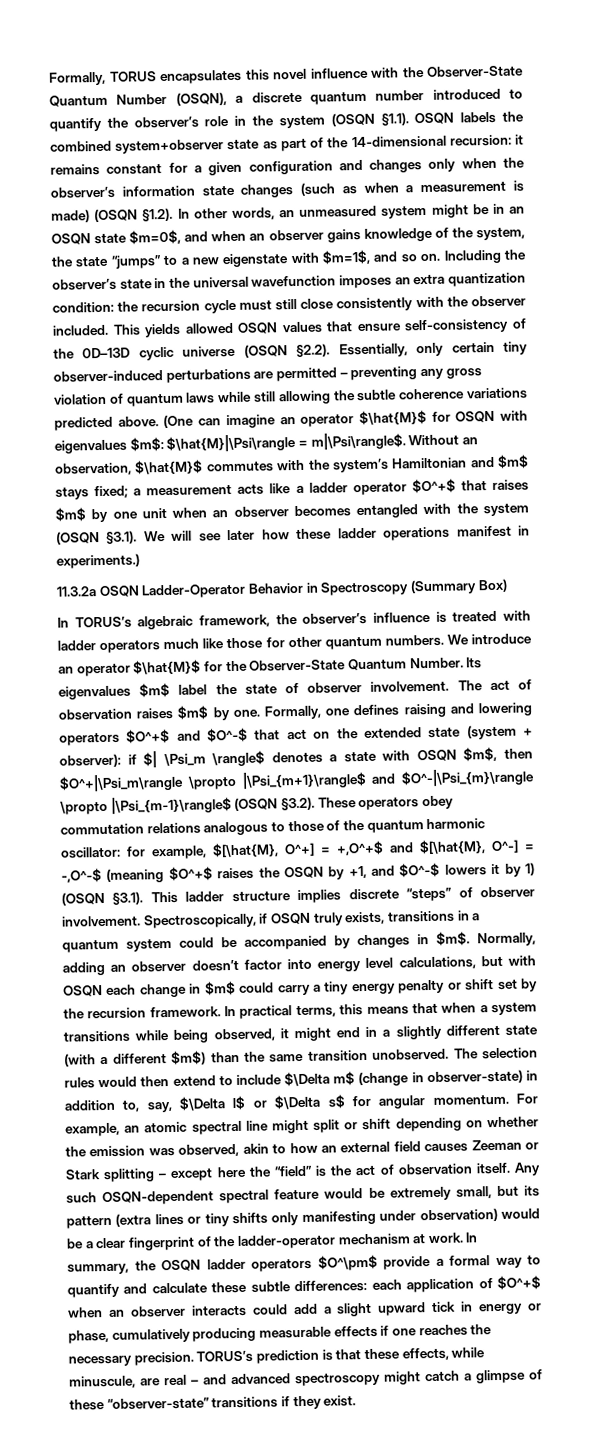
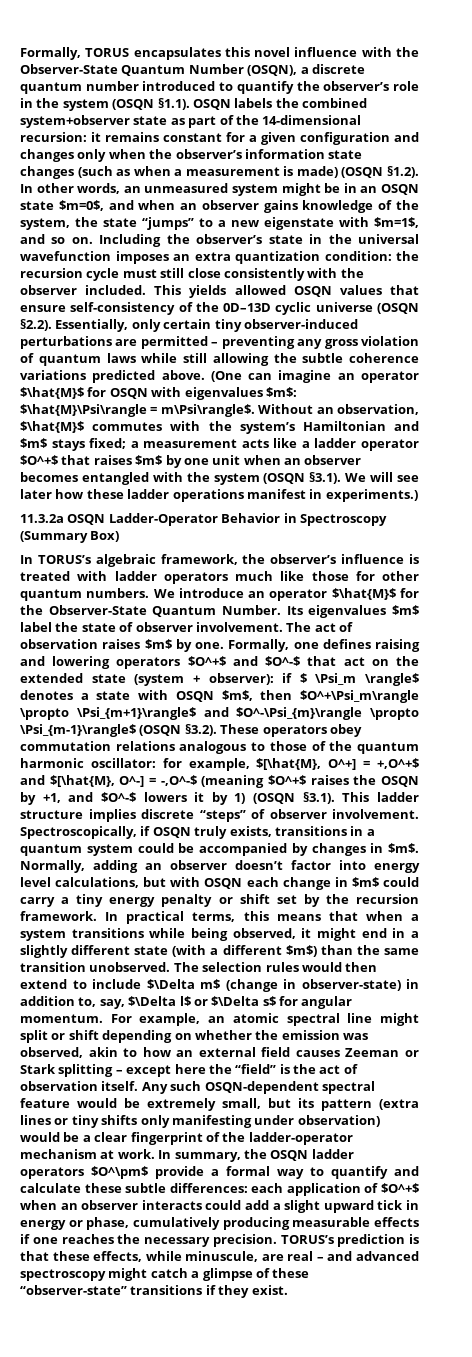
- (One can imagine an operator $\hat{M}$ for OSQN with eigenvalues $m$: $\hat{M}|\Psi\rangle = m|\Psi\rangle$.
+ (One can imagine an operator $\hat{M}$ for OSQN with eigenvalues $m$: $\hat{M}\Psi\rangle = m\Psi\rangle$.
- if $| \Psi_m \rangle$ denotes a state with OSQN $m$, then $O^+|\Psi_m\rangle \propto |\Psi_{m+1}\rangle$ and $O^-|\Psi_{m}\rangle \propto |\Psi_{m-1}\rangle$ (OSQN §3.2). These operators obey commutation relations analogous to those of the quantum harmonic oscillator:
+ if $ \Psi_m \rangle$ denotes a state with OSQN $m$, then $O^+\Psi_m\rangle \propto \Psi_{m+1}\rangle$ and $O^-\Psi_{m}\rangle \propto \Psi_{m-1}\rangle$ (OSQN §3.2). These operators obey commutation relations analogous to those of the quantum harmonic oscillator:

